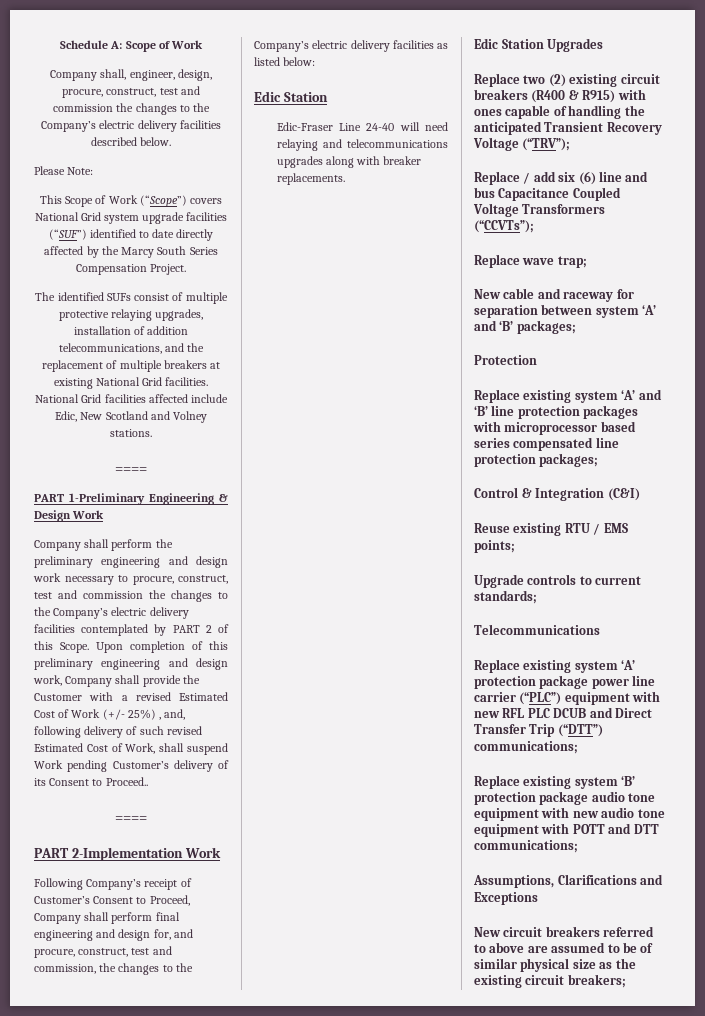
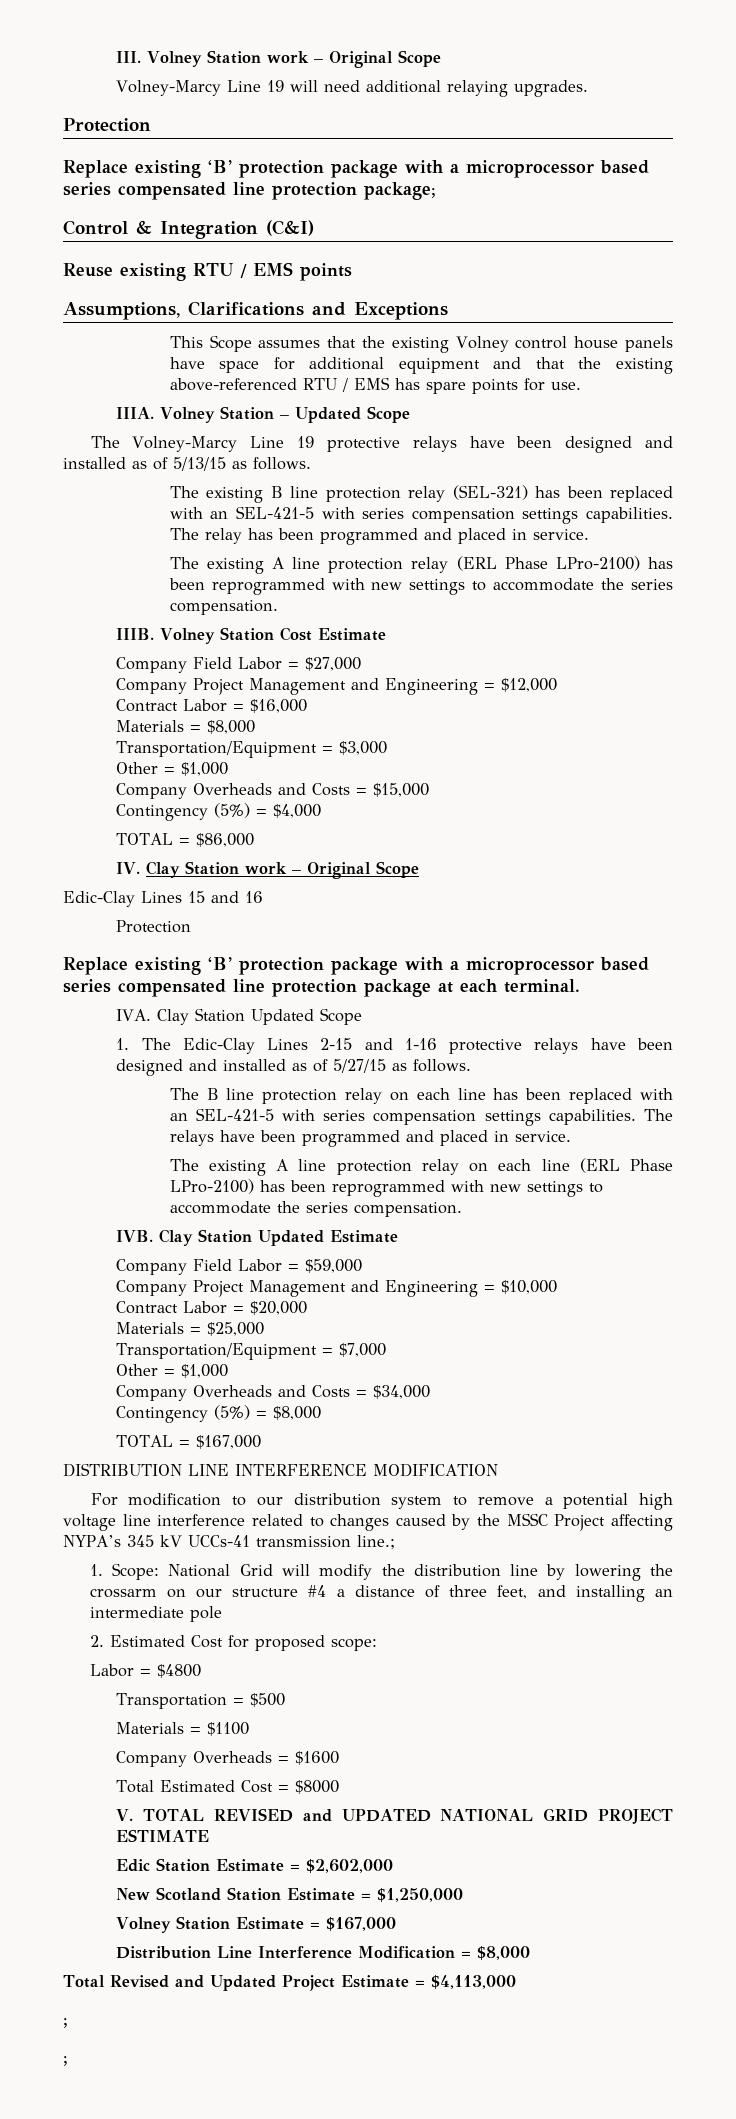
- Schedule A: Scope of Work
- Company shall, engineer, design, procure, construct, test and commission the changes to the Company’s electric delivery facilities described below.
- Please Note:
- This Scope of Work (“Scope”) covers National Grid system upgrade facilities (“SUF”) identified to date directly affected by the Marcy South Series Compensation Project.
- The identified SUFs consist of multiple protective relaying upgrades, installation of addition telecommunications, and the replacement of multiple breakers at existing National Grid facilities. National Grid facilities affected include Edic, New Scotland and Volney stations.
- ====
- PART 1-Preliminary Engineering & Design Work
- Company shall perform the preliminary engineering and design work necessary to procure, construct, test and commission the changes to the Company’s electric delivery facilities contemplated by PART 2 of this Scope. Upon completion of this preliminary engineering and design work, Company shall provide the Customer with a revised Estimated Cost of Work (+/- 25%) , and, following delivery of such revised Estimated Cost of Work, shall suspend Work pending Customer’s delivery of its Consent to Proceed..
- ====
- PART 2-Implementation Work
- Following Company’s receipt of Customer’s Consent to Proceed, Company shall perform final engineering and design for, and procure, construct, test and commission, the changes to the Company’s electric delivery facilities as listed below:
- Edic Station
- Edic-Fraser Line 24-40 will need relaying and telecommunications upgrades along with breaker replacements.
- Edic Station Upgrades
- Replace two (2) existing circuit breakers (R400 & R915) with ones capable of handling the anticipated Transient Recovery Voltage (“TRV”);
- Replace / add six (6) line and bus Capacitance Coupled Voltage Transformers (“CCVTs”);
- Replace wave trap;
- New cable and raceway for separation between system ‘A’ and ‘B’ packages;
+ III. Volney Station work – Original Scope
+ Volney-Marcy Line 19 will need additional relaying upgrades.
  Protection
- Replace existing system ‘A’ and ‘B’ line protection packages with microprocessor based series compensated line protection packages;
+ Replace existing ‘B’ protection package with a microprocessor based series compensated line protection package;
- Reuse existing RTU / EMS points;
- Upgrade controls to current standards;
- Telecommunications
- Replace existing system ‘A’ protection package power line carrier (“PLC”) equipment with new RFL PLC DCUB and Direct Transfer Trip (“DTT”) communications;
- Replace existing system ‘B’ protection package audio tone equipment with new audio tone equipment with POTT and DTT communications;
+ Reuse existing RTU / EMS points
  Assumptions, Clarifications and Exceptions
- New circuit breakers referred to above are assumed to be of similar physical size as the existing circuit breakers;
+ This Scope assumes that the existing Volney control house panels have space for additional equipment and that the existing above-referenced RTU / EMS has spare points for use.
+ IIIA. Volney Station – Updated Scope
+ The Volney-Marcy Line 19 protective relays have been designed and installed as of 5/13/15 as follows.
+ The existing B line protection relay (SEL-321) has been replaced with an SEL-421-5 with series compensation settings capabilities. The relay has been programmed and placed in service.
+ The existing A line protection relay (ERL Phase LPro-2100) has been reprogrammed with new settings to accommodate the series compensation.
+ IIIB. Volney Station Cost Estimate
+ Company Field Labor = $27,000
+ Company Project Management and Engineering = $12,000
+ Contract Labor = $16,000
+ Materials = $8,000
+ Transportation/Equipment = $3,000
+ Other = $1,000
+ Company Overheads and Costs = $15,000
+ Contingency (5%) = $4,000
+ TOTAL = $86,000
+ IV. Clay Station work – Original Scope
+ Edic-Clay Lines 15 and 16
+ Protection
+ Replace existing ‘B’ protection package with a microprocessor based series compensated line protection package at each terminal.
+ IVA. Clay Station Updated Scope
+ 1. The Edic-Clay Lines 2-15 and 1-16 protective relays have been designed and installed as of 5/27/15 as follows.
+ The B line protection relay on each line has been replaced with an SEL-421-5 with series compensation settings capabilities. The relays have been programmed and placed in service.
+ The existing A line protection relay on each line (ERL Phase LPro-2100) has been reprogrammed with new settings to accommodate the series compensation.
+ IVB. Clay Station Updated Estimate
+ Company Field Labor = $59,000
+ Company Project Management and Engineering = $10,000
+ Contract Labor = $20,000
+ Materials = $25,000
+ Transportation/Equipment = $7,000
+ Other = $1,000
+ Company Overheads and Costs = $34,000
+ Contingency (5%) = $8,000
+ TOTAL = $167,000
+ DISTRIBUTION LINE INTERFERENCE MODIFICATION
+ For modification to our distribution system to remove a potential high voltage line interference related to changes caused by the MSSC Project affecting NYPA’s 345 kV UCCs-41 transmission line.;
+ 1. Scope: National Grid will modify the distribution line by lowering the crossarm on our structure #4 a distance of three feet, and installing an intermediate pole
+ 2. Estimated Cost for proposed scope:
+ Labor = $4800
+ Transportation = $500
+ Materials = $1100
+ Company Overheads = $1600
+ Total Estimated Cost = $8000
+ V. TOTAL REVISED and UPDATED NATIONAL GRID PROJECT ESTIMATE
+ Edic Station Estimate = $2,602,000
+ New Scotland Station Estimate = $1,250,000
+ Volney Station Estimate = $167,000
+ Distribution Line Interference Modification = $8,000
+ Total Revised and Updated Project Estimate = $4,113,000
+ ;
+ ;

